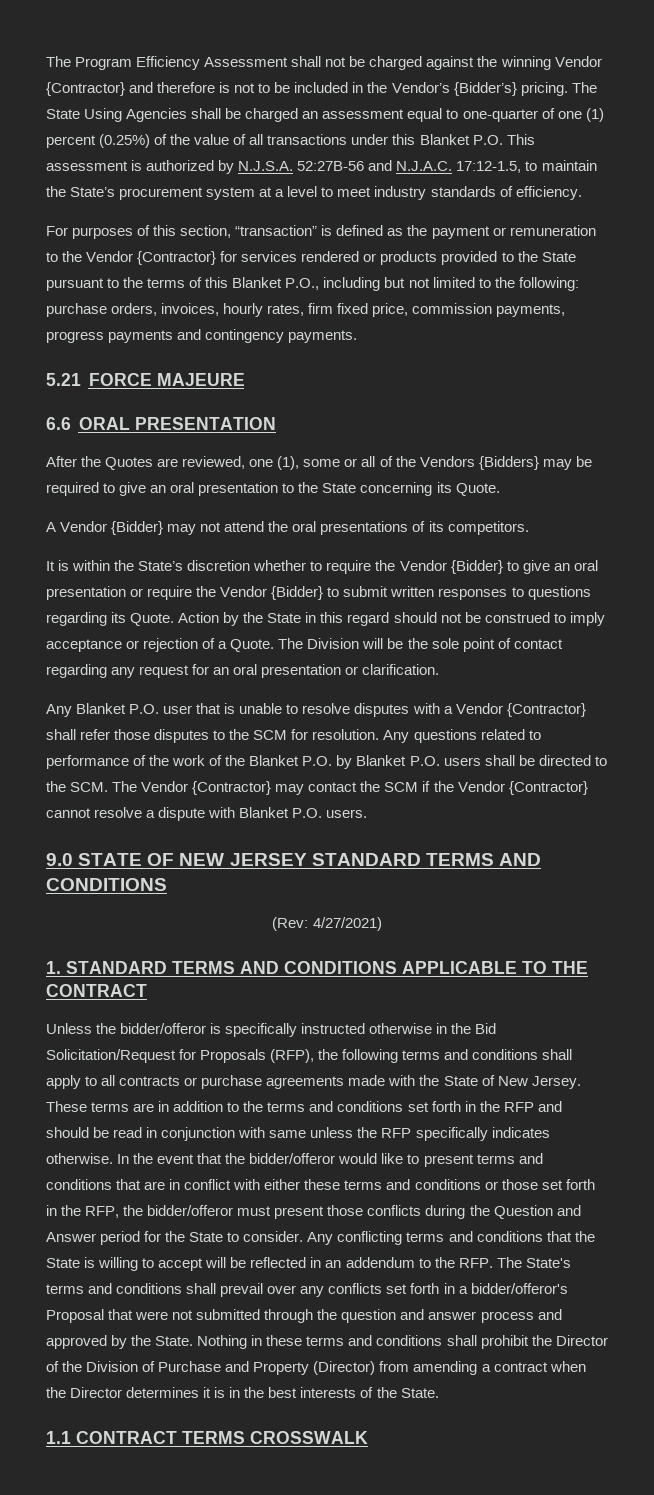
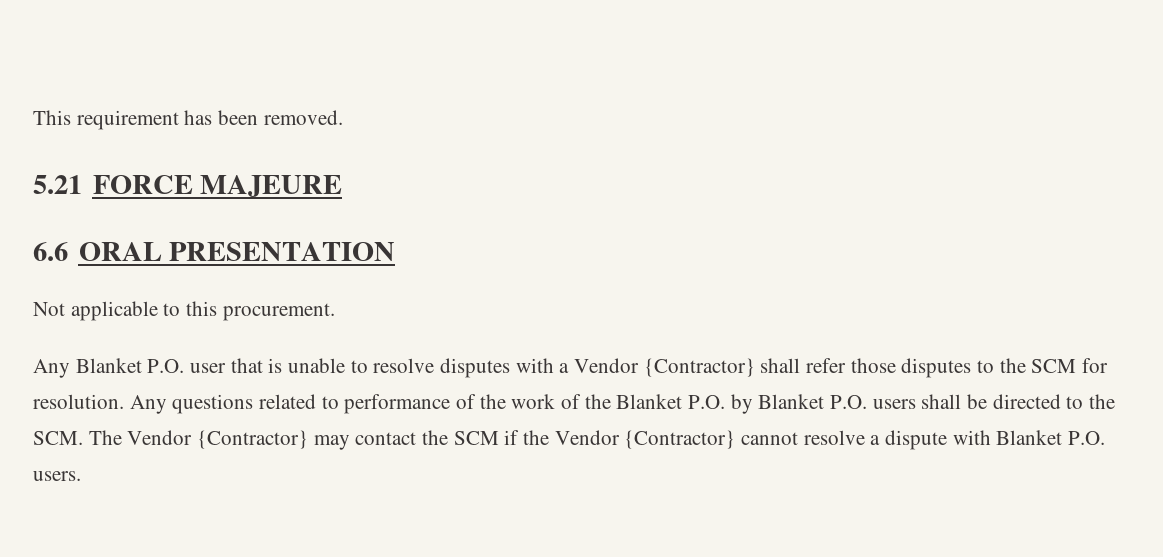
- The Program Efficiency Assessment shall not be charged against the winning Vendor {Contractor} and therefore is not to be included in the Vendor’s {Bidder’s} pricing. The State Using Agencies shall be charged an assessment equal to one-quarter of one (1) percent (0.25%) of the value of all transactions under this Blanket P.O. This assessment is authorized by N.J.S.A. 52:27B-56 and N.J.A.C. 17:12-1.5, to maintain the State’s procurement system at a level to meet industry standards of efficiency.
- For purposes of this section, “transaction” is defined as the payment or remuneration to the Vendor {Contractor} for services rendered or products provided to the State pursuant to the terms of this Blanket P.O., including but not limited to the following: purchase orders, invoices, hourly rates, firm fixed price, commission payments, progress payments and contingency payments.
+ This requirement has been removed.
- After the Quotes are reviewed, one (1), some or all of the Vendors {Bidders} may be required to give an oral presentation to the State concerning its Quote.
- A Vendor {Bidder} may not attend the oral presentations of its competitors.
- It is within the State’s discretion whether to require the Vendor {Bidder} to give an oral presentation or require the Vendor {Bidder} to submit written responses to questions regarding its Quote. Action by the State in this regard should not be construed to imply acceptance or rejection of a Quote. The Division will be the sole point of contact regarding any request for an oral presentation or clarification.
+ Not applicable to this procurement.
- 9.0 STATE OF NEW JERSEY STANDARD TERMS AND CONDITIONS
- (Rev: 4/27/2021)
- 1. STANDARD TERMS AND CONDITIONS APPLICABLE TO THE CONTRACT
- Unless the bidder/offeror is specifically instructed otherwise in the Bid Solicitation/Request for Proposals (RFP), the following terms and conditions shall apply to all contracts or purchase agreements made with the State of New Jersey. These terms are in addition to the terms and conditions set forth in the RFP and should be read in conjunction with same unless the RFP specifically indicates otherwise. In the event that the bidder/offeror would like to present terms and conditions that are in conflict with either these terms and conditions or those set forth in the RFP, the bidder/offeror must present those conflicts during the Question and Answer period for the State to consider. Any conflicting terms and conditions that the State is willing to accept will be reflected in an addendum to the RFP. The State's terms and conditions shall prevail over any conflicts set forth in a bidder/offeror's Proposal that were not submitted through the question and answer process and approved by the State. Nothing in these terms and conditions shall prohibit the Director of the Division of Purchase and Property (Director) from amending a contract when the Director determines it is in the best interests of the State.
- 1.1 CONTRACT TERMS CROSSWALK

